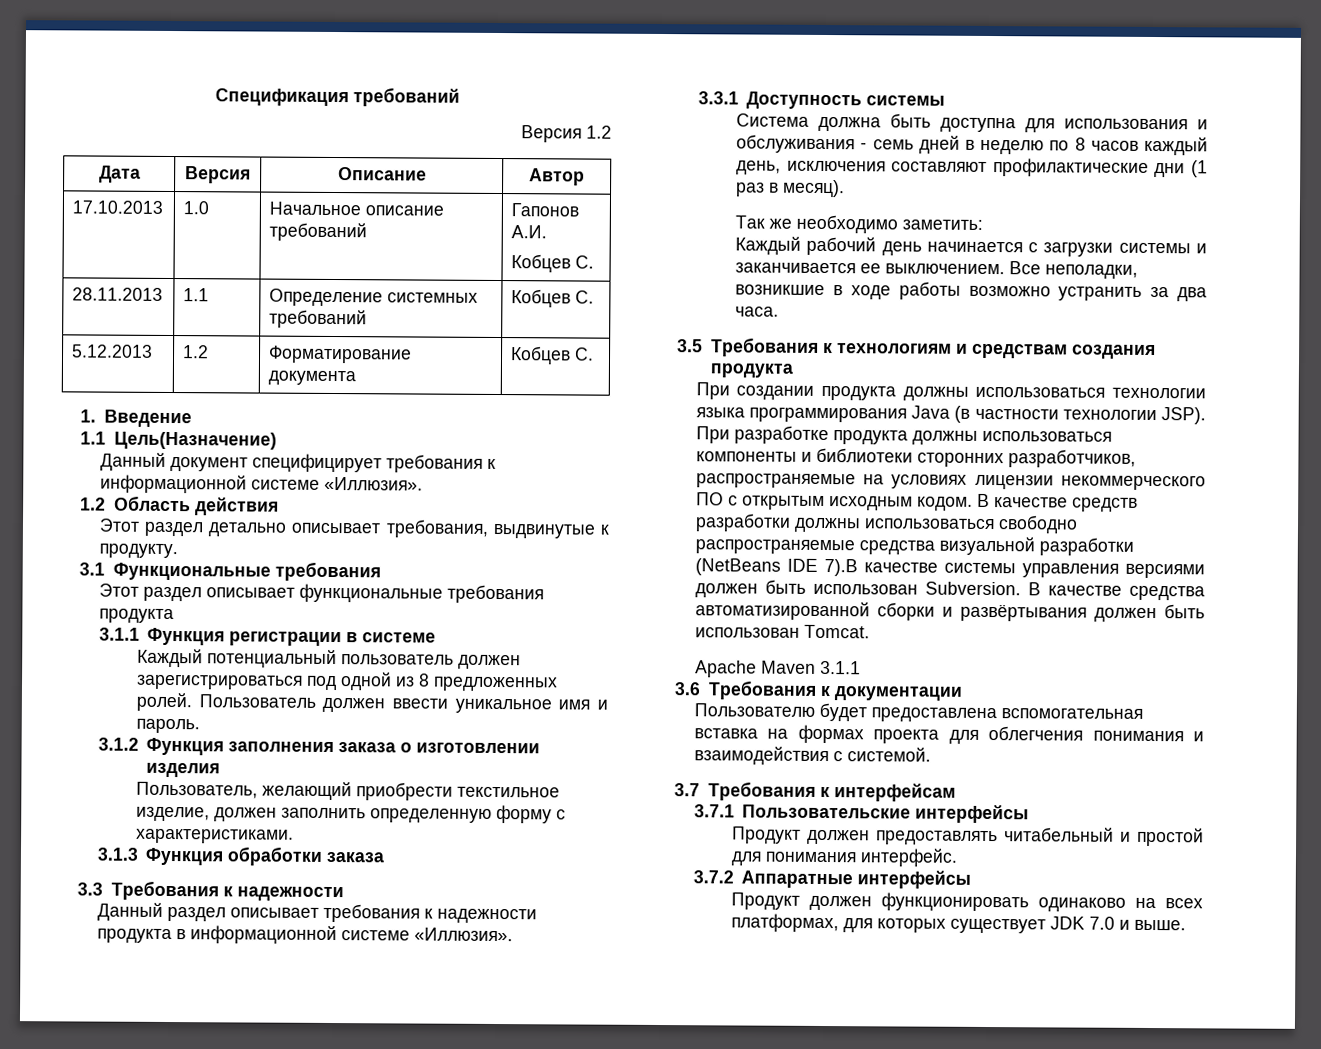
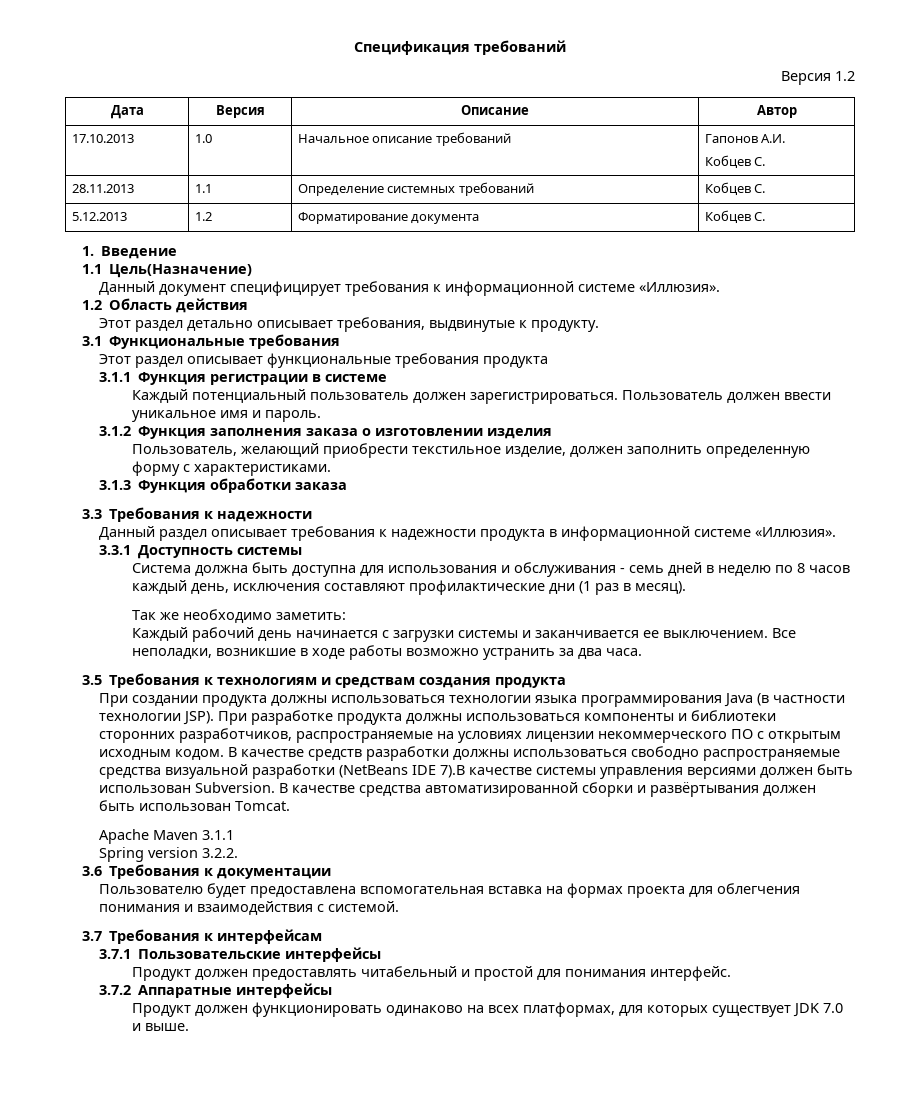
- Каждый потенциальный пользователь должен зарегистрироваться под одной из 8 предложенных ролей.
+ Каждый потенциальный пользователь должен зарегистрироваться.
+ Spring version 3.2.2.

